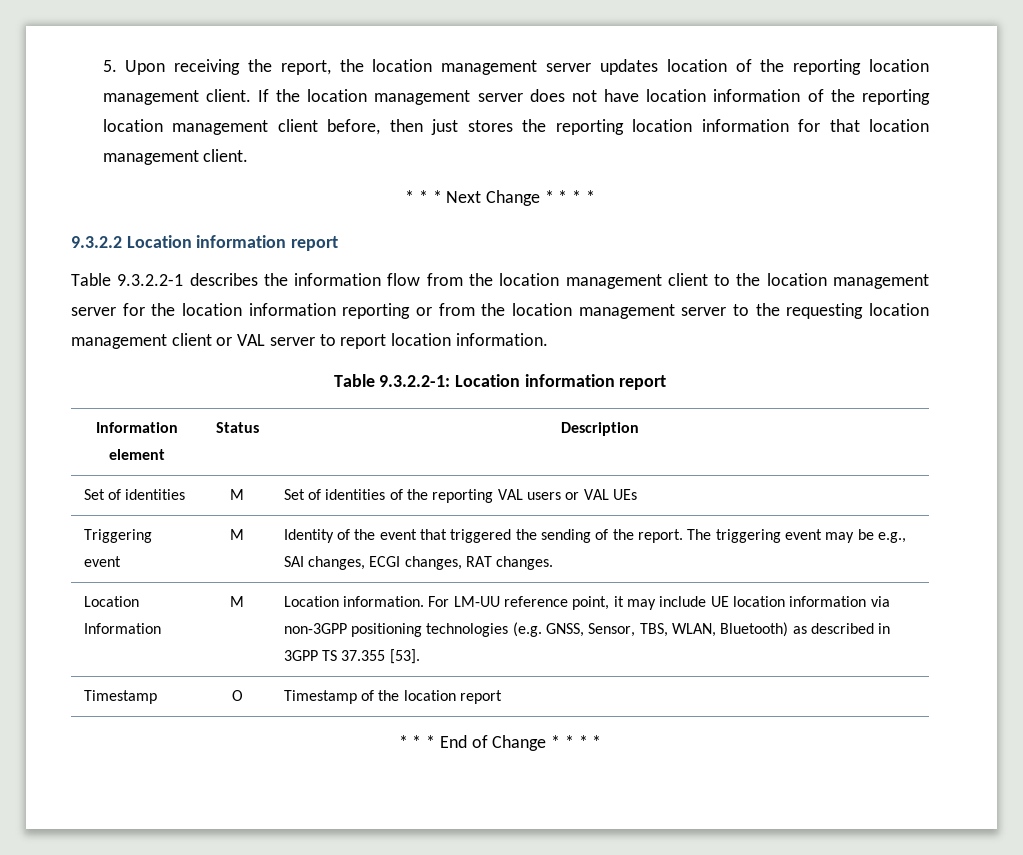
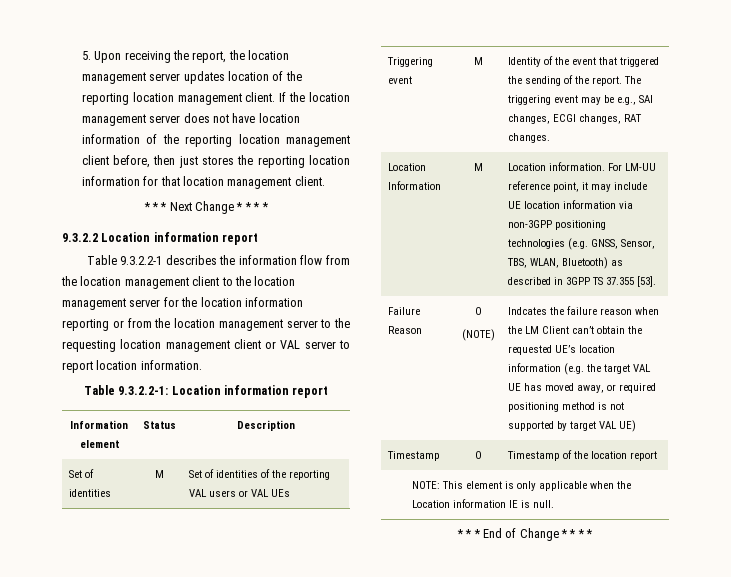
+ Failure Reason | O
+ (NOTE) | Indcates the failure reason when the LM Client can’t obtain the requested UE’s location information (e.g. the target VAL UE has moved away, or required positioning method is not supported by target VAL UE)
+ NOTE: This element is only applicable when the Location information IE is null.

